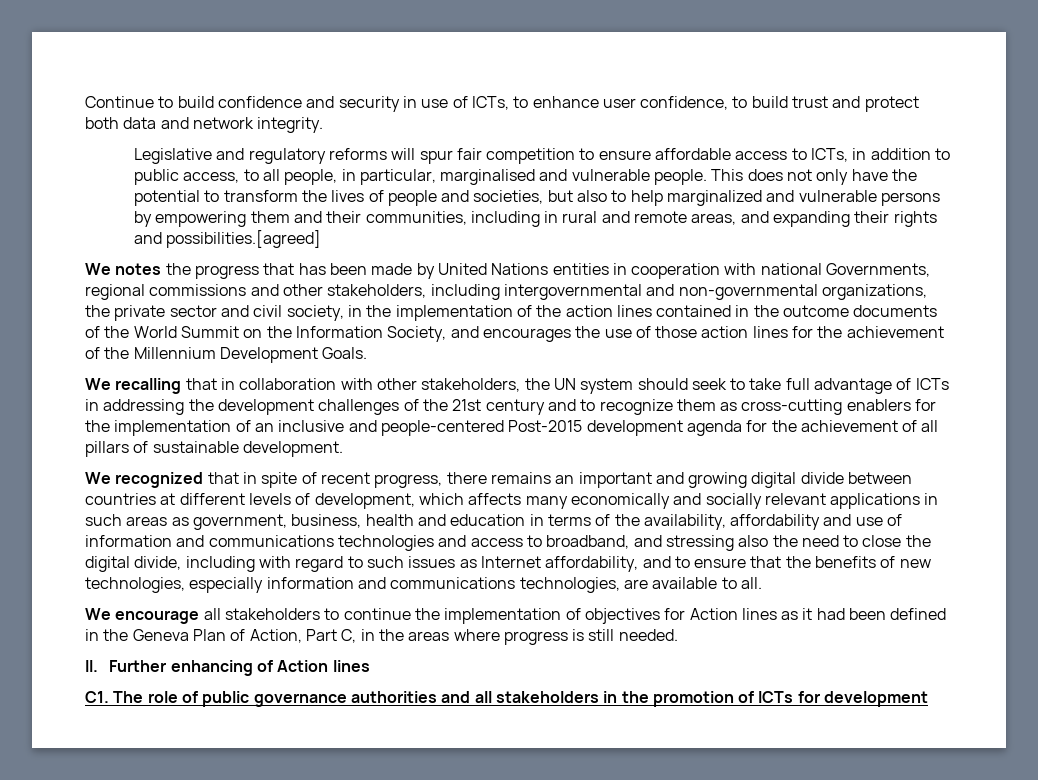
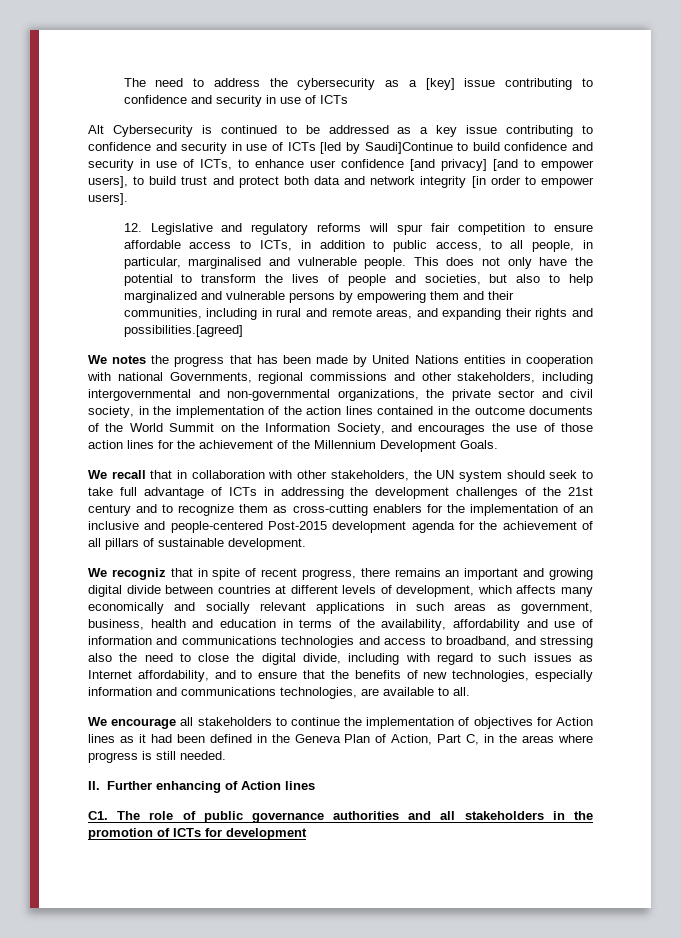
- Continue to build confidence and security in use of ICTs, to enhance user confidence, to build trust and protect both data and network integrity.
- Legislative and regulatory reforms will spur fair competition to ensure affordable access to ICTs, in addition to public access, to all people, in particular, marginalised and vulnerable people.
+ The need to address the cybersecurity as a [key] issue contributing to confidence and security in use of ICTs
+ Alt Cybersecurity is continued to be addressed as a key issue contributing to confidence and security in use of ICTs [led by Saudi]Continue to build confidence and security in use of ICTs, to enhance user confidence [and privacy] [and to empower users], to build trust and protect both data and network integrity [in order to empower users].
+ 12. Legislative and regulatory reforms will spur fair competition to ensure affordable access to ICTs, in addition to public access, to all people, in particular, marginalised and vulnerable people.
- We recalling that in collaboration with other stakeholders, the UN system should seek to take full advantage of ICTs in addressing the development challenges of the 21st century and to recognize them as cross-cutting enablers for the implementation of an inclusive and people-centered Post-2015 development agenda for the achievement of all pillars of sustainable development.
+ We recall that in collaboration with other stakeholders, the UN system should seek to take full advantage of ICTs in addressing the development challenges of the 21st century and to recognize them as cross-cutting enablers for the implementation of an inclusive and people-centered Post-2015 development agenda for the achievement of all pillars of sustainable development.
- We recognized that in spite of recent progress, there remains an important and growing digital divide between countries at different levels of development, which affects many economically and socially relevant applications in such areas as government, business, health and education in terms of the availability, affordability and use of information and communications technologies and access to broadband, and stressing also the need to close the digital divide, including with regard to such issues as Internet affordability, and to ensure that the benefits of new technologies, especially information and communications technologies, are available to all.
+ We recogniz that in spite of recent progress, there remains an important and growing digital divide between countries at different levels of development, which affects many economically and socially relevant applications in such areas as government, business, health and education in terms of the availability, affordability and use of information and communications technologies and access to broadband, and stressing also the need to close the digital divide, including with regard to such issues as Internet affordability, and to ensure that the benefits of new technologies, especially information and communications technologies, are available to all.

